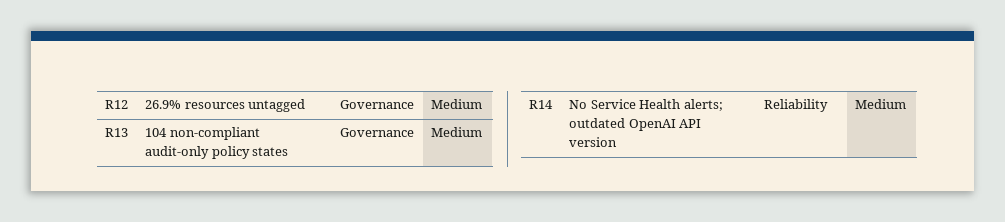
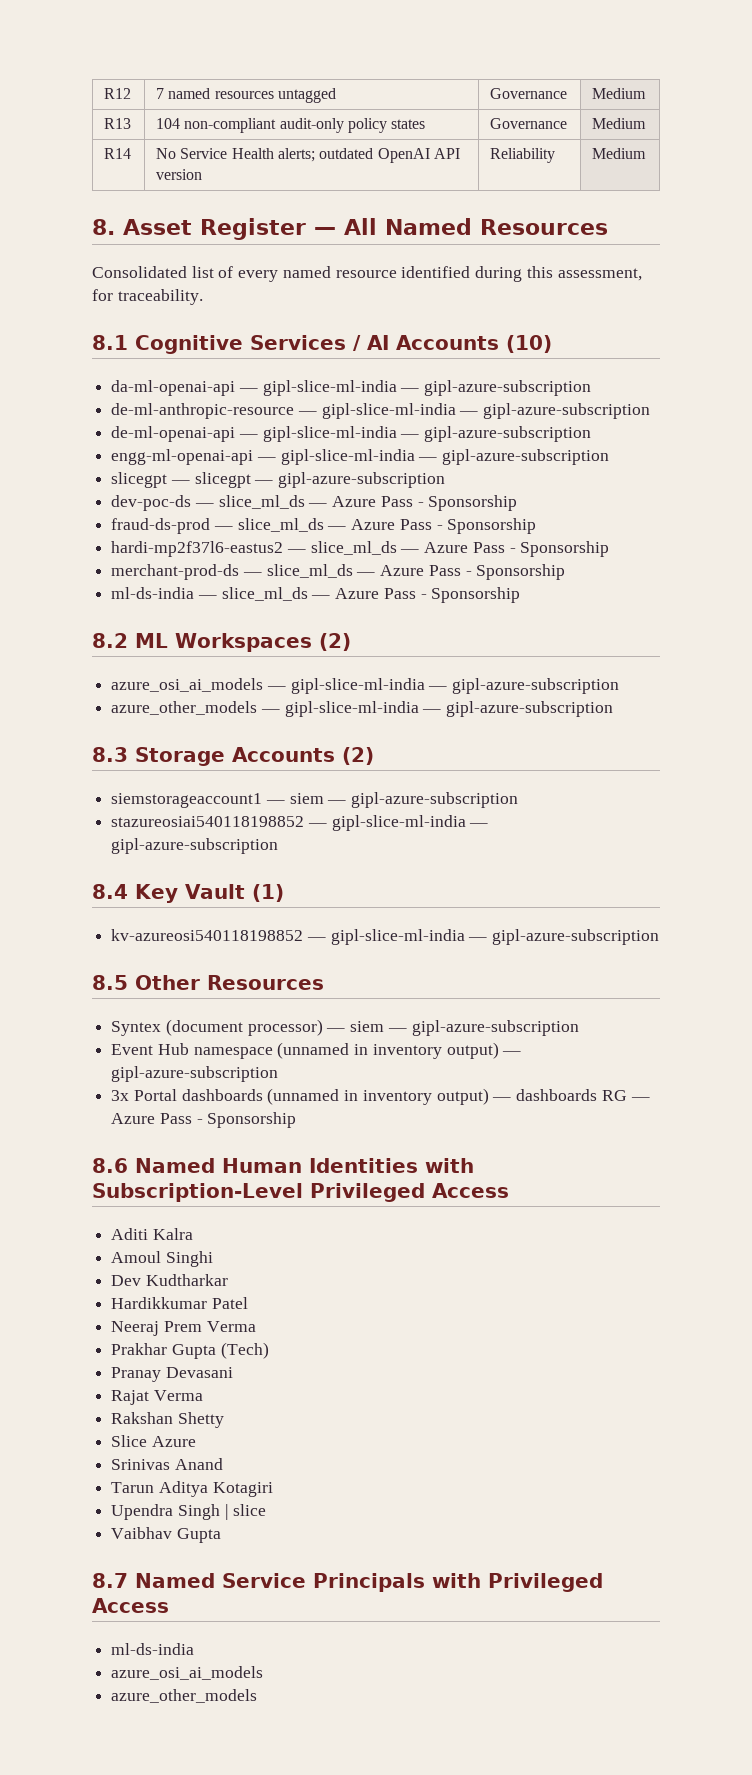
- R12 | 26.9% resources untagged | Governance | Medium
+ R12 | 7 named resources untagged | Governance | Medium
+ 8. Asset Register — All Named Resources
+ Consolidated list of every named resource identified during this assessment, for traceability.
+ 8.1 Cognitive Services / AI Accounts (10)
+ da-ml-openai-api — gipl-slice-ml-india — gipl-azure-subscription
+ de-ml-anthropic-resource — gipl-slice-ml-india — gipl-azure-subscription
+ de-ml-openai-api — gipl-slice-ml-india — gipl-azure-subscription
+ engg-ml-openai-api — gipl-slice-ml-india — gipl-azure-subscription
+ slicegpt — slicegpt — gipl-azure-subscription
+ dev-poc-ds — slice_ml_ds — Azure Pass - Sponsorship
+ fraud-ds-prod — slice_ml_ds — Azure Pass - Sponsorship
+ hardi-mp2f37l6-eastus2 — slice_ml_ds — Azure Pass - Sponsorship
+ merchant-prod-ds — slice_ml_ds — Azure Pass - Sponsorship
+ ml-ds-india — slice_ml_ds — Azure Pass - Sponsorship
+ 8.2 ML Workspaces (2)
+ azure_osi_ai_models — gipl-slice-ml-india — gipl-azure-subscription
+ azure_other_models — gipl-slice-ml-india — gipl-azure-subscription
+ 8.3 Storage Accounts (2)
+ siemstorageaccount1 — siem — gipl-azure-subscription
+ stazureosiai540118198852 — gipl-slice-ml-india — gipl-azure-subscription
+ 8.4 Key Vault (1)
+ kv-azureosi540118198852 — gipl-slice-ml-india — gipl-azure-subscription
+ 8.5 Other Resources
+ Syntex (document processor) — siem — gipl-azure-subscription
+ Event Hub namespace (unnamed in inventory output) — gipl-azure-subscription
+ 3x Portal dashboards (unnamed in inventory output) — dashboards RG — Azure Pass - Sponsorship
+ 8.6 Named Human Identities with Subscription-Level Privileged Access
+ Aditi Kalra
+ Amoul Singhi
+ Dev Kudtharkar
+ Hardikkumar Patel
+ Neeraj Prem Verma
+ Prakhar Gupta (Tech)
+ Pranay Devasani
+ Rajat Verma
+ Rakshan Shetty
+ Slice Azure
+ Srinivas Anand
+ Tarun Aditya Kotagiri
+ Upendra Singh | slice
+ Vaibhav Gupta
+ 8.7 Named Service Principals with Privileged Access
+ ml-ds-india
+ azure_osi_ai_models
+ azure_other_models

